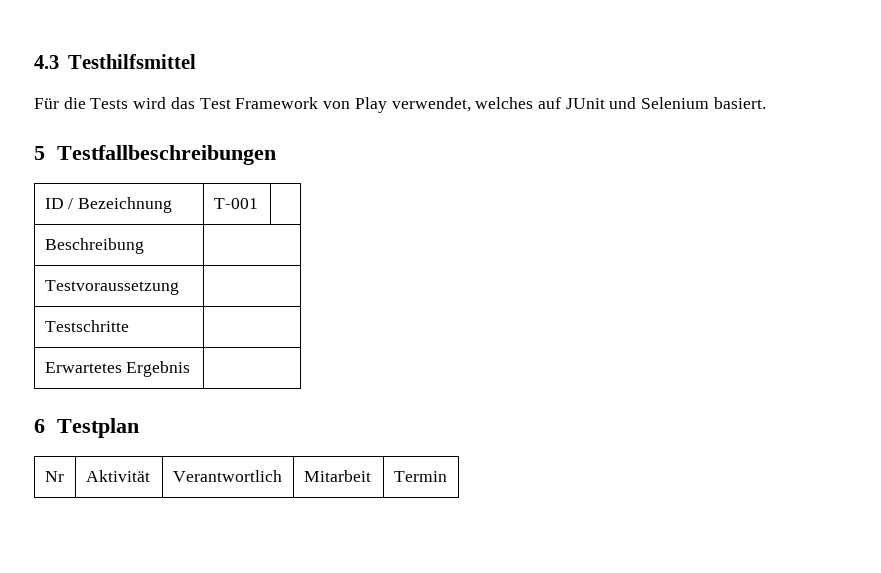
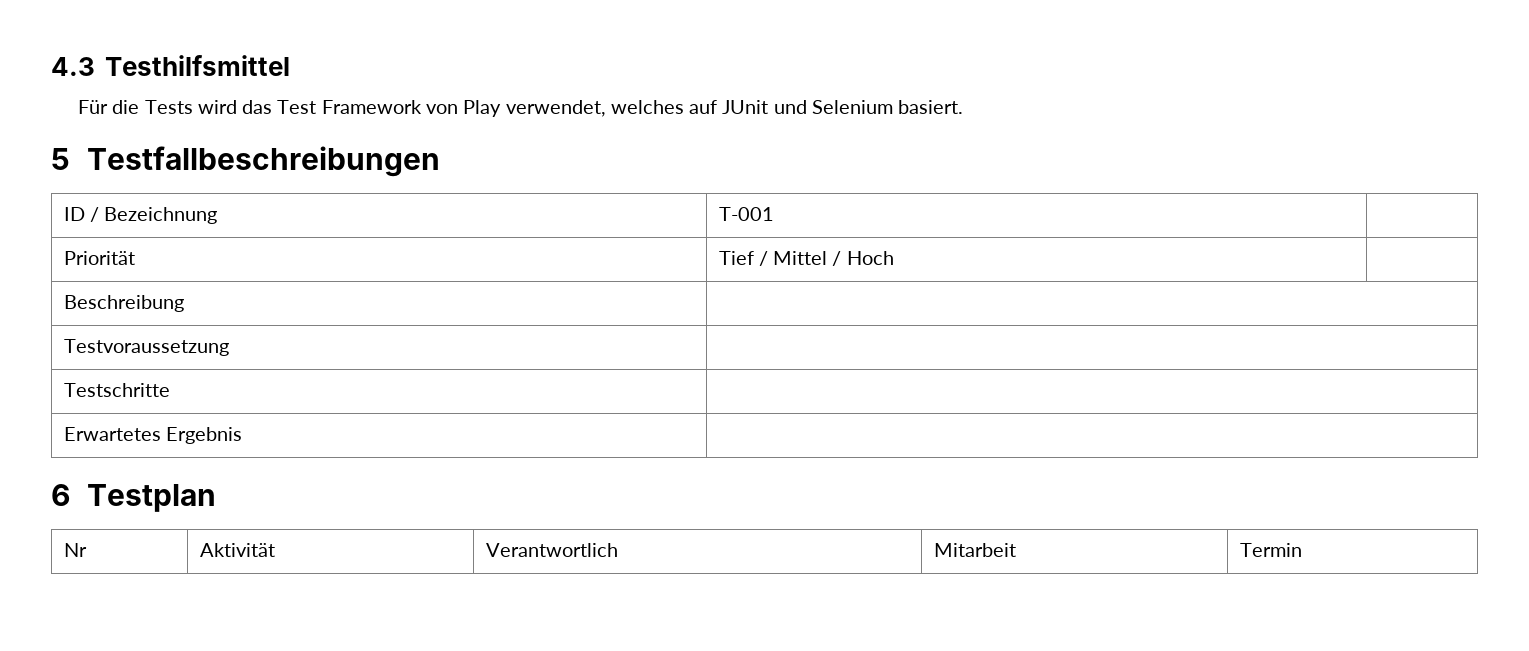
+ Priorität | Tief / Mittel / Hoch |

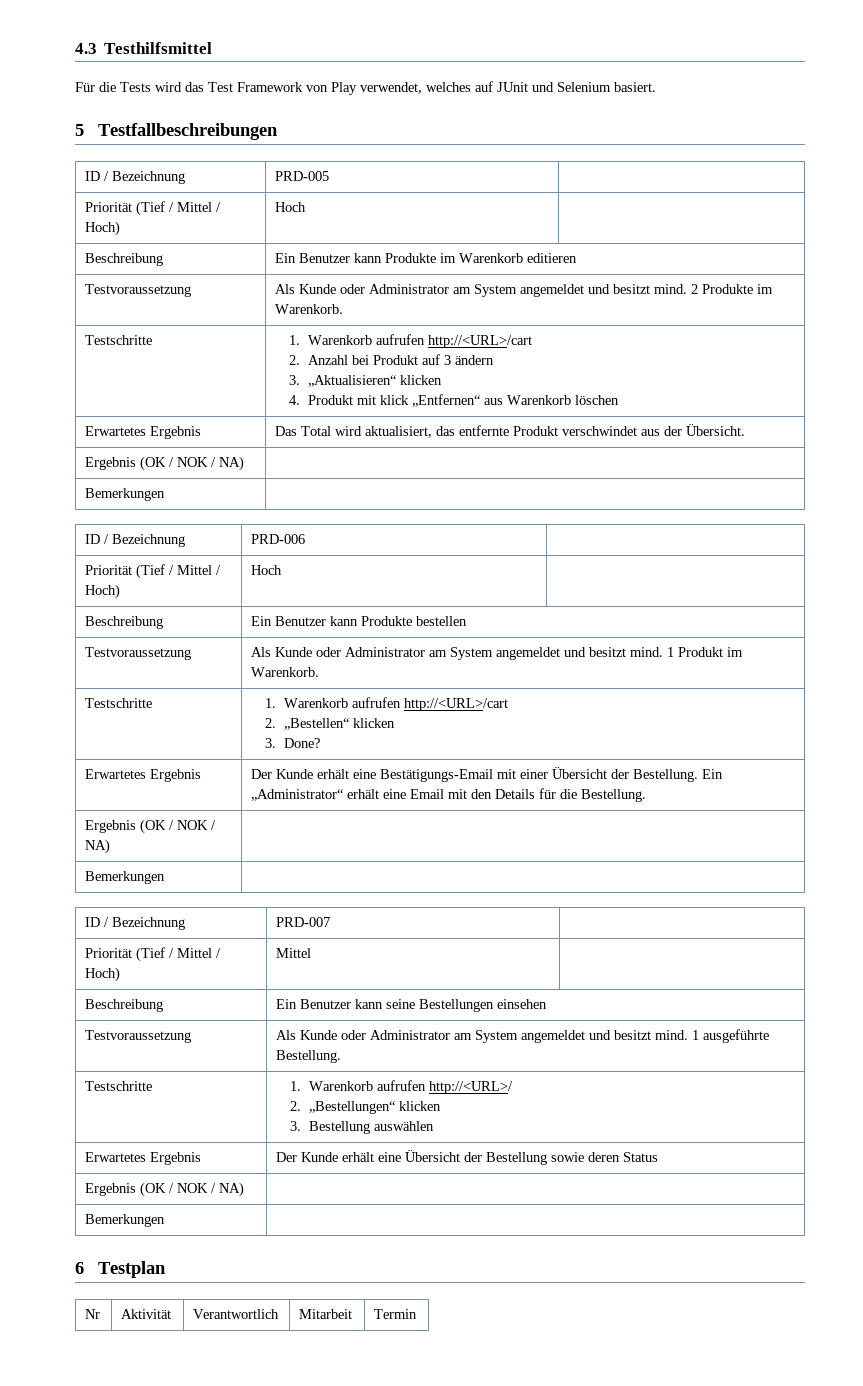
- ID / Bezeichnung | T-001 |
- Priorität | Tief / Mittel / Hoch |
- Beschreibung |
- Testvoraussetzung |
- Testschritte |
- Erwartetes Ergebnis |
+ ID / Bezeichnung | PRD-005 |
+ Priorität (Tief / Mittel / Hoch) | Hoch |
+ Beschreibung | Ein Benutzer kann Produkte im Warenkorb editieren
+ Testvoraussetzung | Als Kunde oder Administrator am System angemeldet und besitzt mind. 2 Produkte im Warenkorb.
+ Testschritte | 1. Warenkorb aufrufen http://<URL>/cart
+ 2. Anzahl bei Produkt auf 3 ändern
+ 3. „Aktualisieren“ klicken
+ 4. Produkt mit klick „Entfernen“ aus Warenkorb löschen
+ Erwartetes Ergebnis | Das Total wird aktualisiert, das entfernte Produkt verschwindet aus der Übersicht.
+ Ergebnis (OK / NOK / NA) |
+ Bemerkungen |
+ ID / Bezeichnung | PRD-006 |
+ Priorität (Tief / Mittel / Hoch) | Hoch |
+ Beschreibung | Ein Benutzer kann Produkte bestellen
+ Testvoraussetzung | Als Kunde oder Administrator am System angemeldet und besitzt mind. 1 Produkt im Warenkorb.
+ Testschritte | 1. Warenkorb aufrufen http://<URL>/cart
+ 2. „Bestellen“ klicken
+ 3. Done?
+ Erwartetes Ergebnis | Der Kunde erhält eine Bestätigungs-Email mit einer Übersicht der Bestellung. Ein „Administrator“ erhält eine Email mit den Details für die Bestellung.
+ Ergebnis (OK / NOK / NA) |
+ Bemerkungen |
+ ID / Bezeichnung | PRD-007 |
+ Priorität (Tief / Mittel / Hoch) | Mittel |
+ Beschreibung | Ein Benutzer kann seine Bestellungen einsehen
+ Testvoraussetzung | Als Kunde oder Administrator am System angemeldet und besitzt mind. 1 ausgeführte Bestellung.
+ Testschritte | 1. Warenkorb aufrufen http://<URL>/
+ 2. „Bestellungen“ klicken
+ 3. Bestellung auswählen
+ Erwartetes Ergebnis | Der Kunde erhält eine Übersicht der Bestellung sowie deren Status
+ Ergebnis (OK / NOK / NA) |
+ Bemerkungen |

